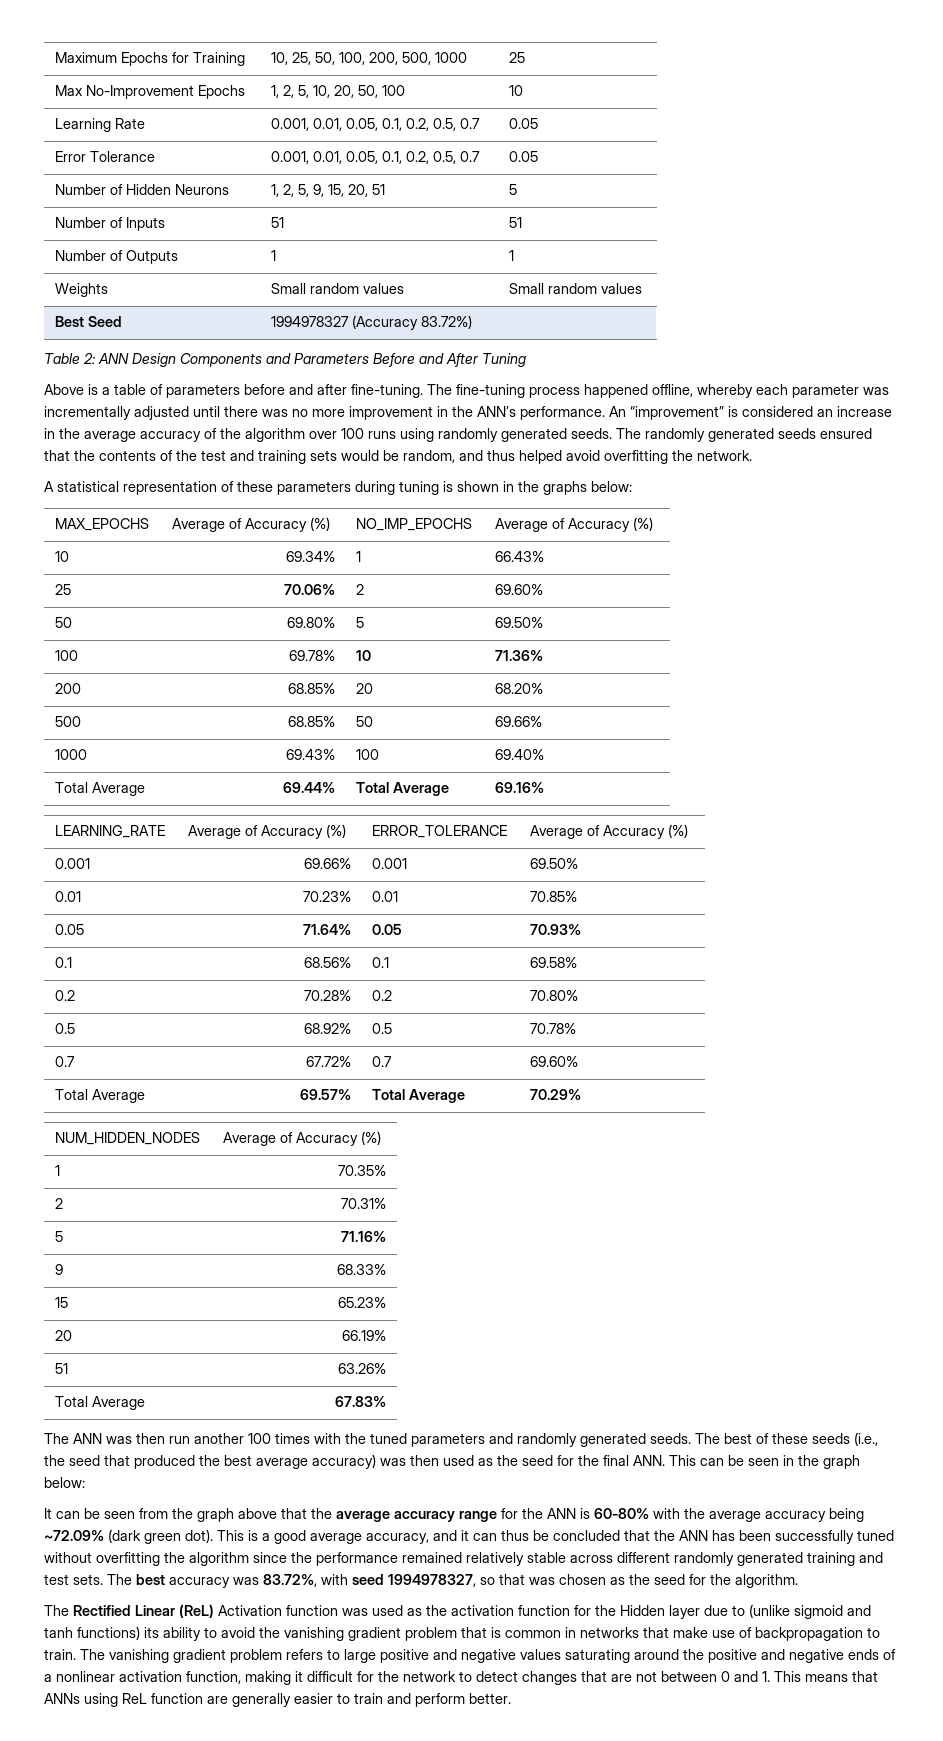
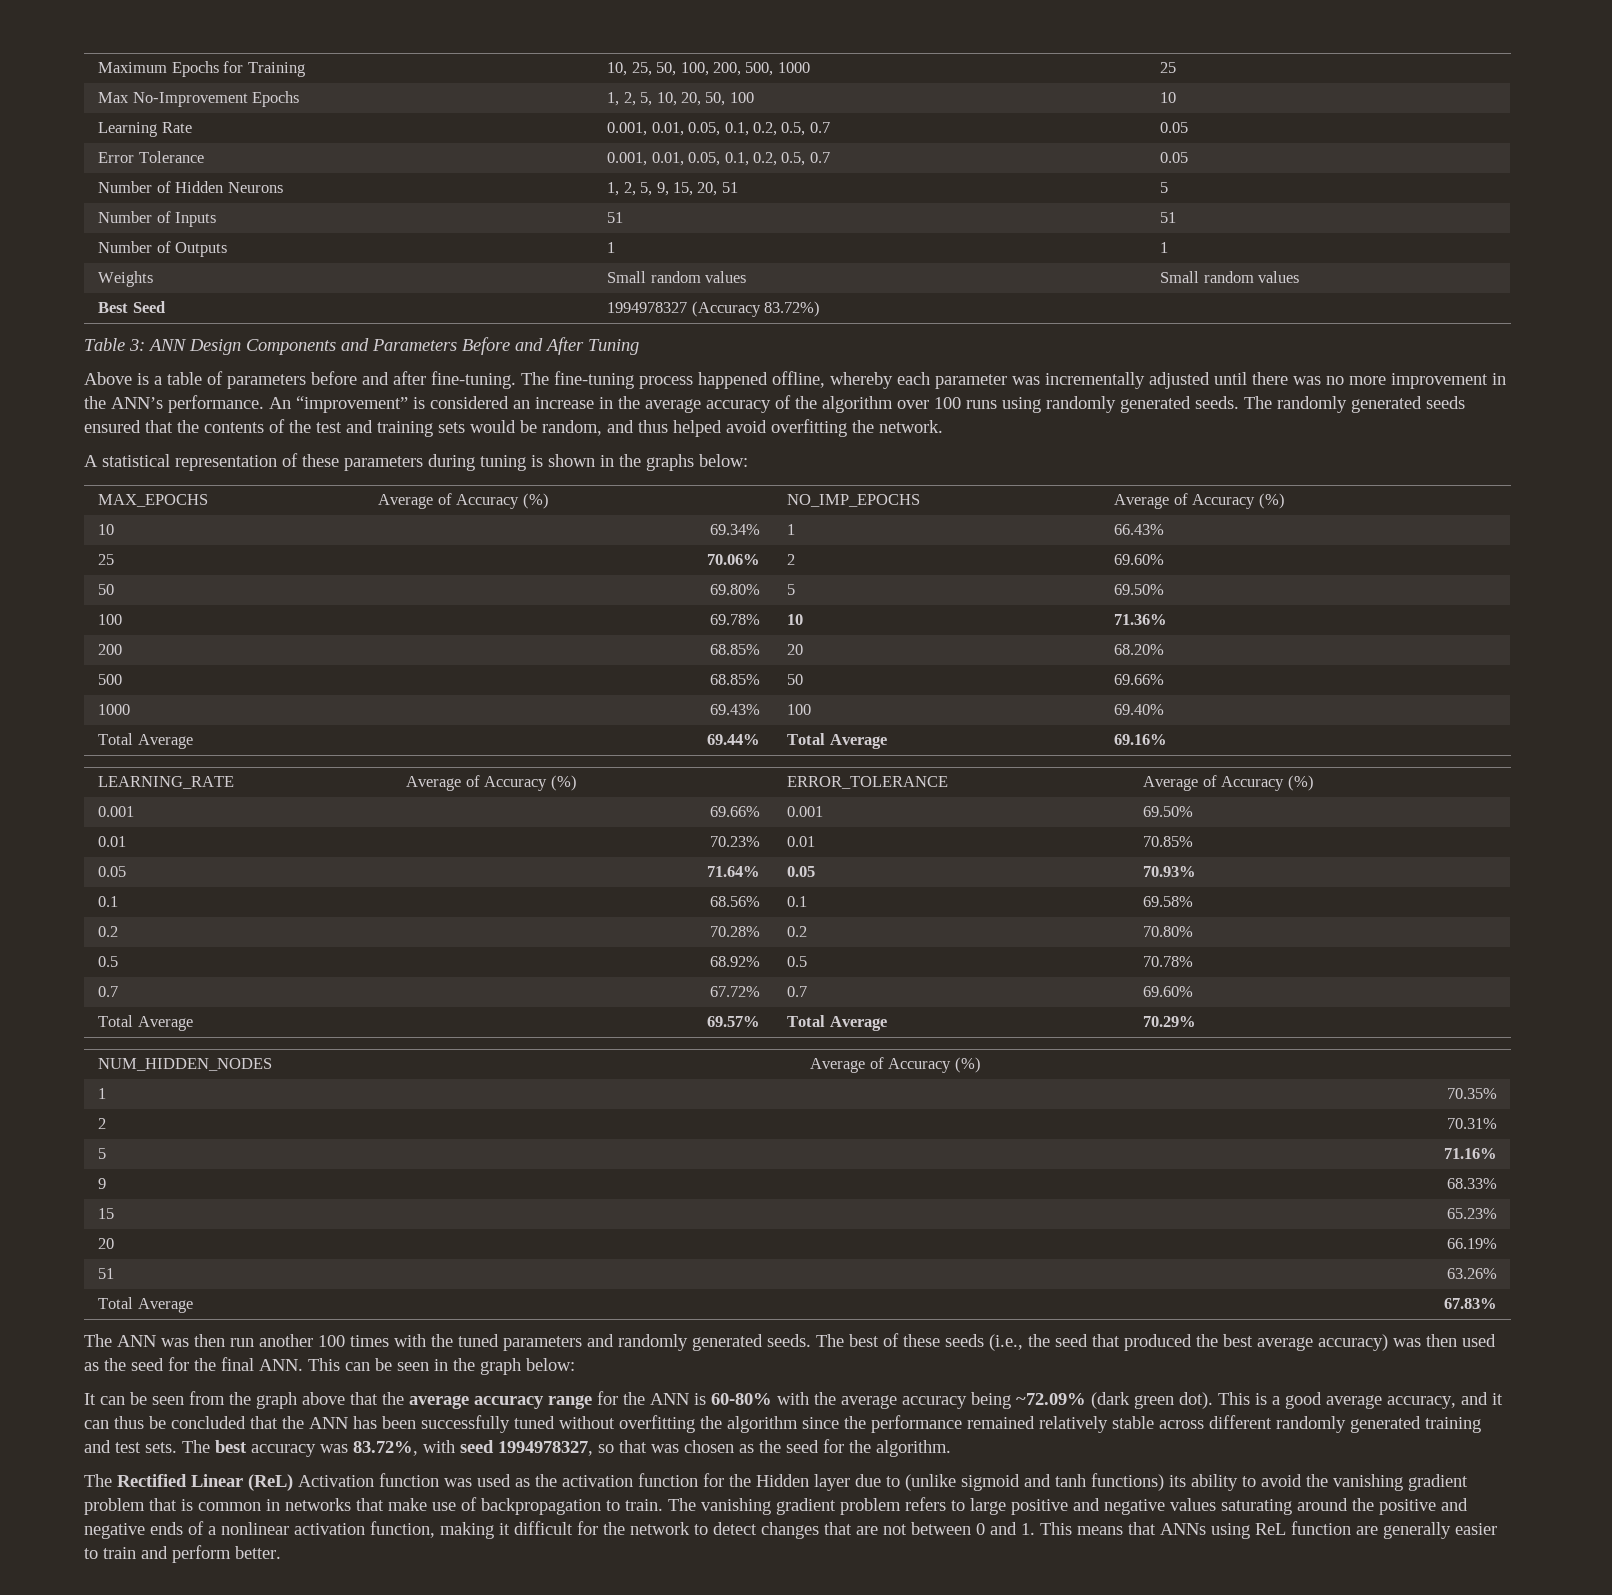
- Table 2: ANN Design Components and Parameters Before and After Tuning
+ Table 3: ANN Design Components and Parameters Before and After Tuning

